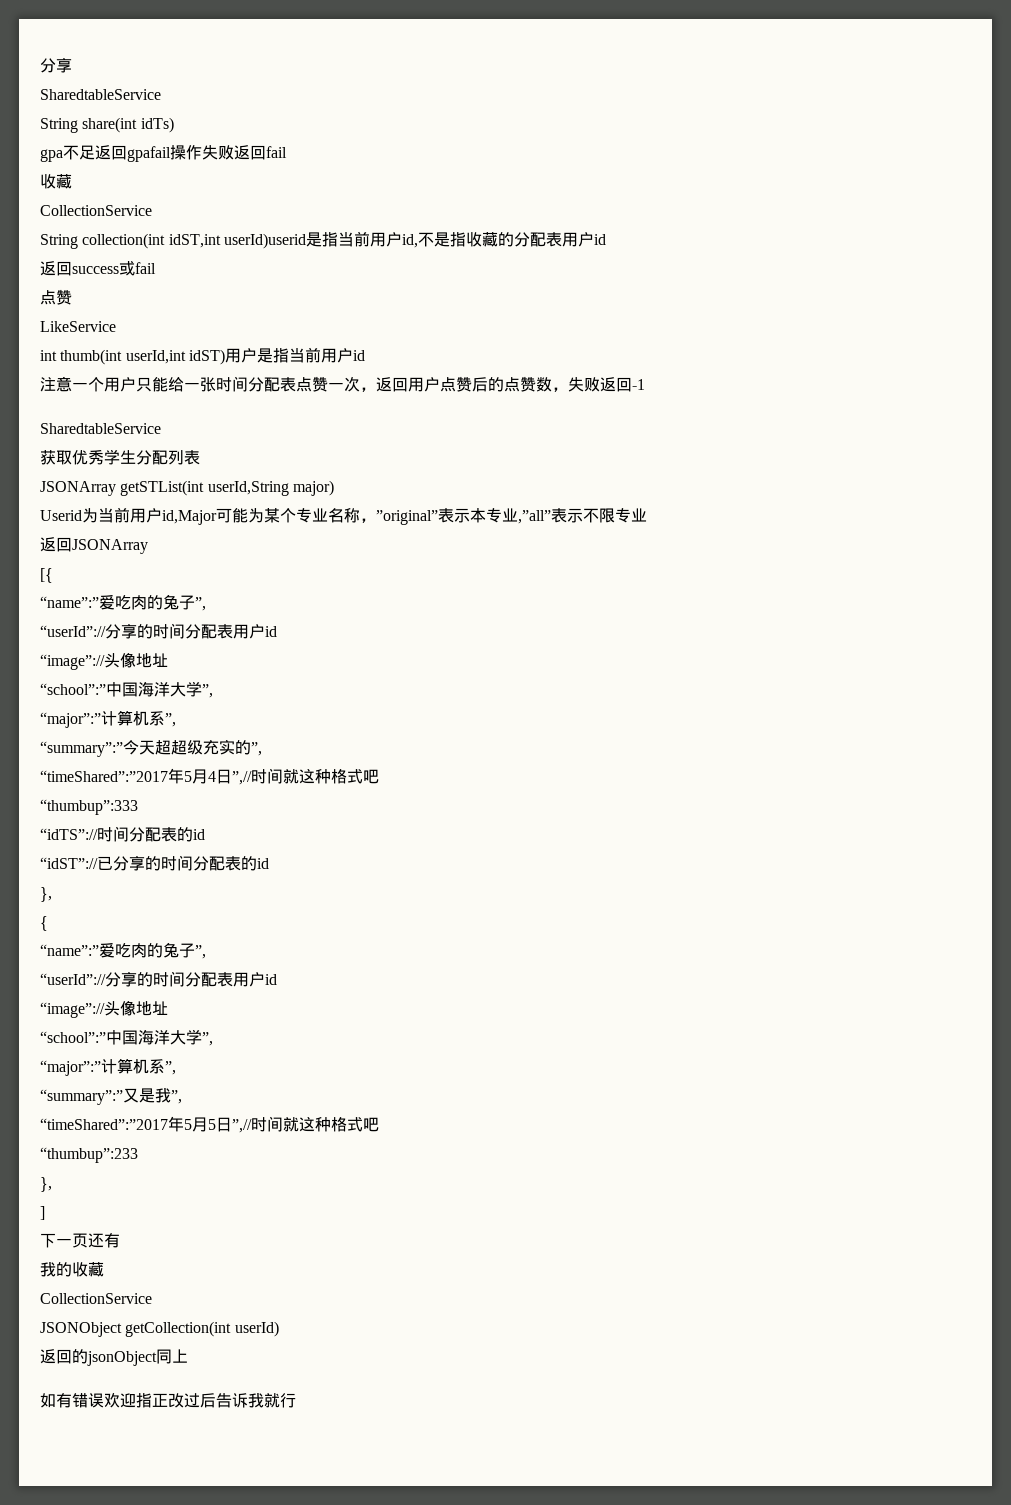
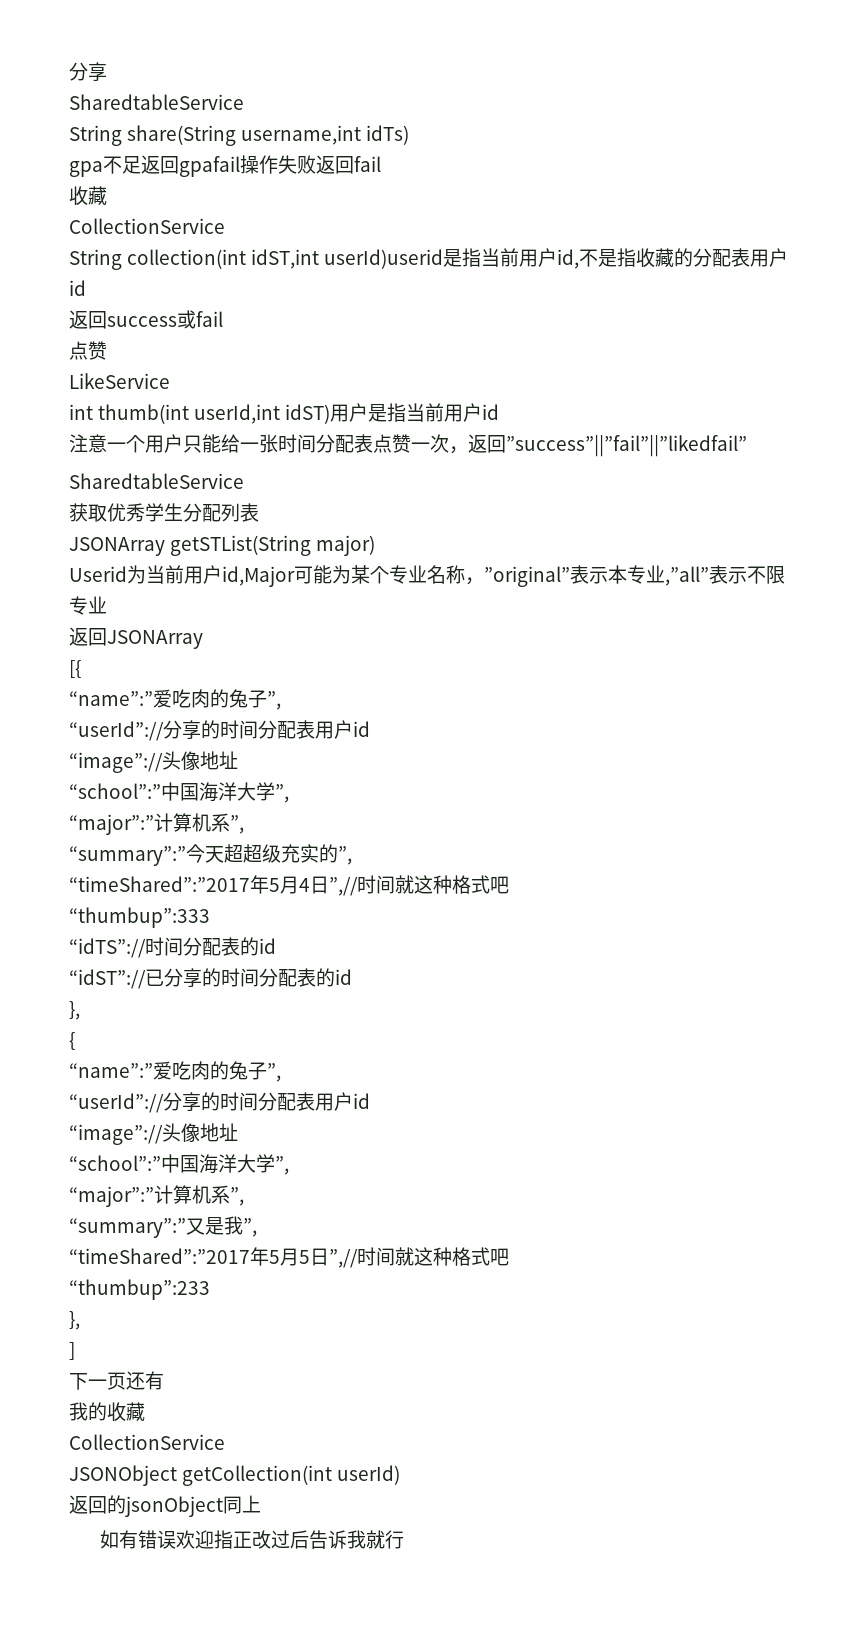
- String share(int idTs)
+ String share(String username,int idTs)
- 注意一个用户只能给一张时间分配表点赞一次，返回用户点赞后的点赞数，失败返回-1
+ 注意一个用户只能给一张时间分配表点赞一次，返回”success”||”fail”||”likedfail”
- JSONArray getSTList(int userId,String major)
+ JSONArray getSTList(String major)

